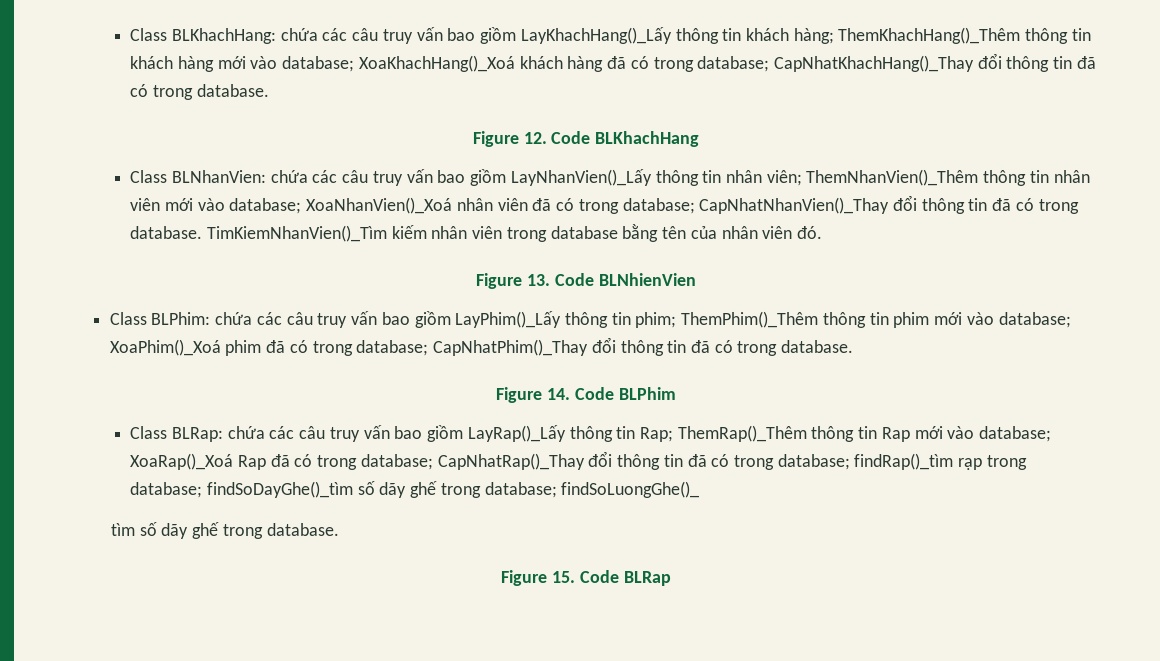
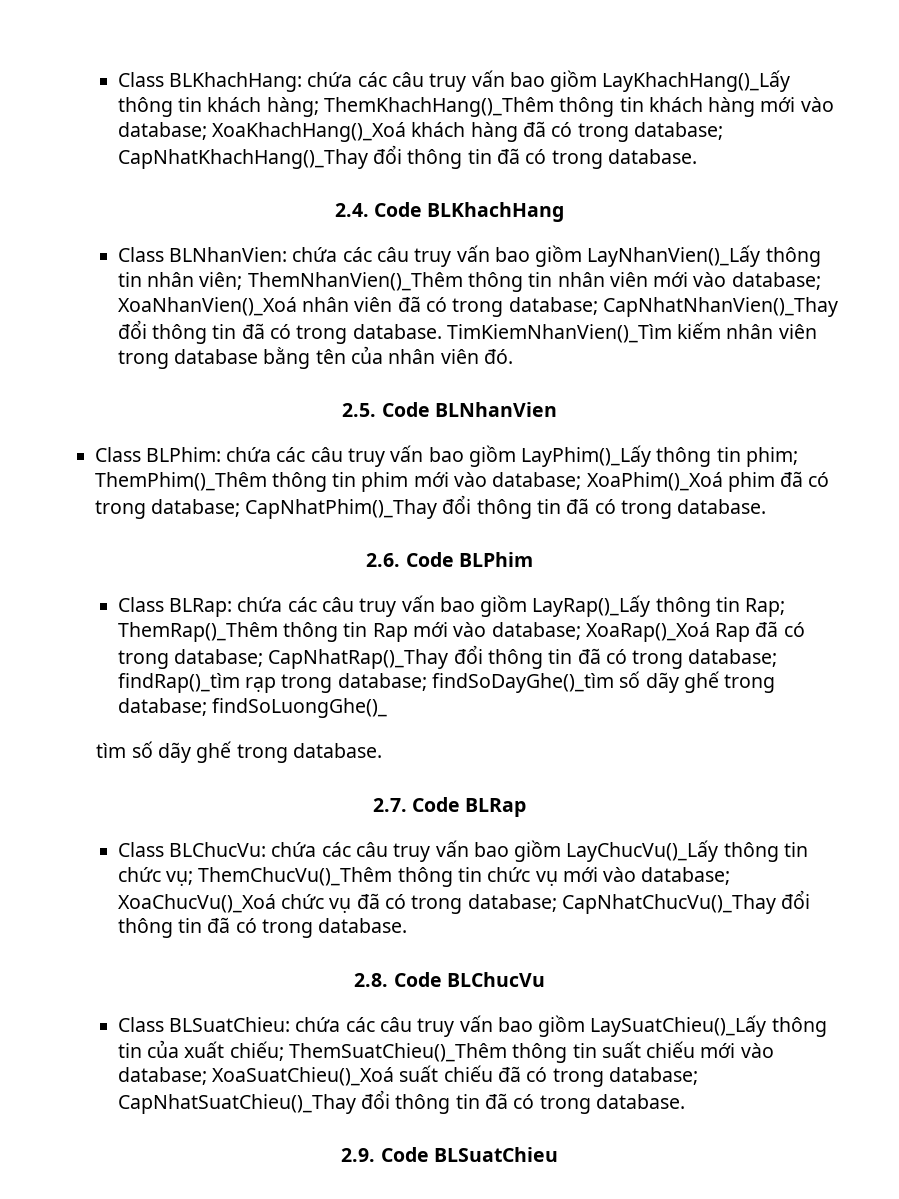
- Figure 12. Code BLKhachHang
+ 2.4. Code BLKhachHang
- Figure 13. Code BLNhienVien
+ 2.5. Code BLNhanVien
- Figure 14. Code BLPhim
+ 2.6. Code BLPhim
- Figure 15. Code BLRap
+ 2.7. Code BLRap
+ Class BLChucVu: chứa các câu truy vấn bao giồm LayChucVu()_Lấy thông tin chức vụ; ThemChucVu()_Thêm thông tin chức vụ mới vào database; XoaChucVu()_Xoá chức vụ đã có trong database; CapNhatChucVu()_Thay đổi thông tin đã có trong database.
+ 2.8. Code BLChucVu
+ Class BLSuatChieu: chứa các câu truy vấn bao giồm LaySuatChieu()_Lấy thông tin của xuất chiếu; ThemSuatChieu()_Thêm thông tin suất chiếu mới vào database; XoaSuatChieu()_Xoá suất chiếu đã có trong database; CapNhatSuatChieu()_Thay đổi thông tin đã có trong database.
+ 2.9. Code BLSuatChieu

